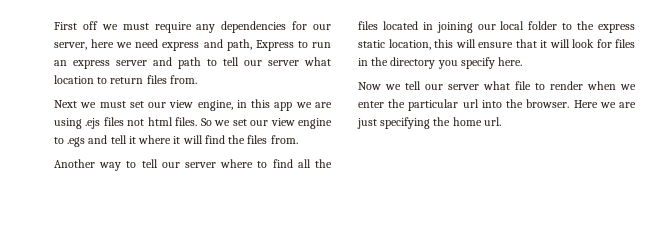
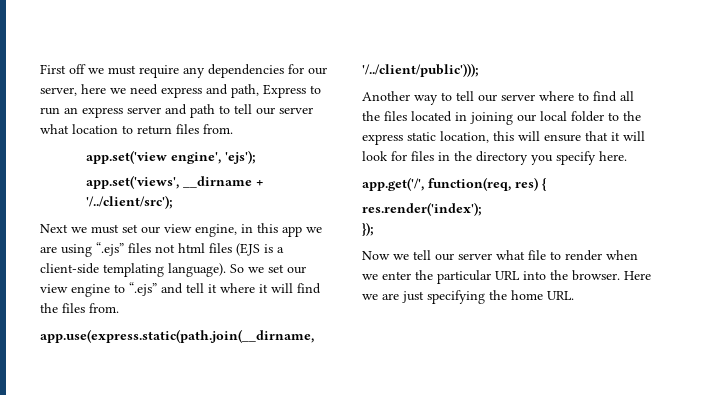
+ app.set('view engine', 'ejs');
+ app.set('views', __dirname + '/../client/src');
- Next we must set our view engine, in this app we are using .ejs files not html files.
+ Next we must set our view engine, in this app we are using “.ejs” files not html files (EJS is a client-side templating language).
- So we set our view engine to .egs and tell it where it will find the files from.
+ So we set our view engine to “.ejs” and tell it where it will find the files from.
+ app.use(express.static(path.join(__dirname, '/../client/public')));
+ app.get('/', function(req, res) {
+ res.render('index');
+ });
- Now we tell our server what file to render when we enter the particular url into the browser.
+ Now we tell our server what file to render when we enter the particular URL into the browser.
- Here we are just specifying the home url.
+ Here we are just specifying the home URL.

